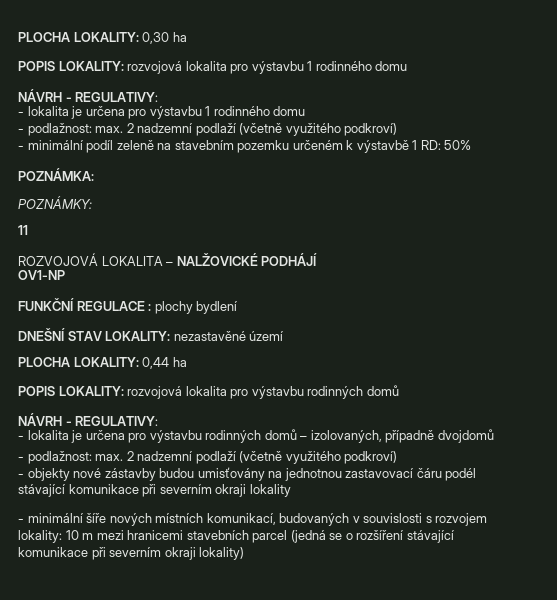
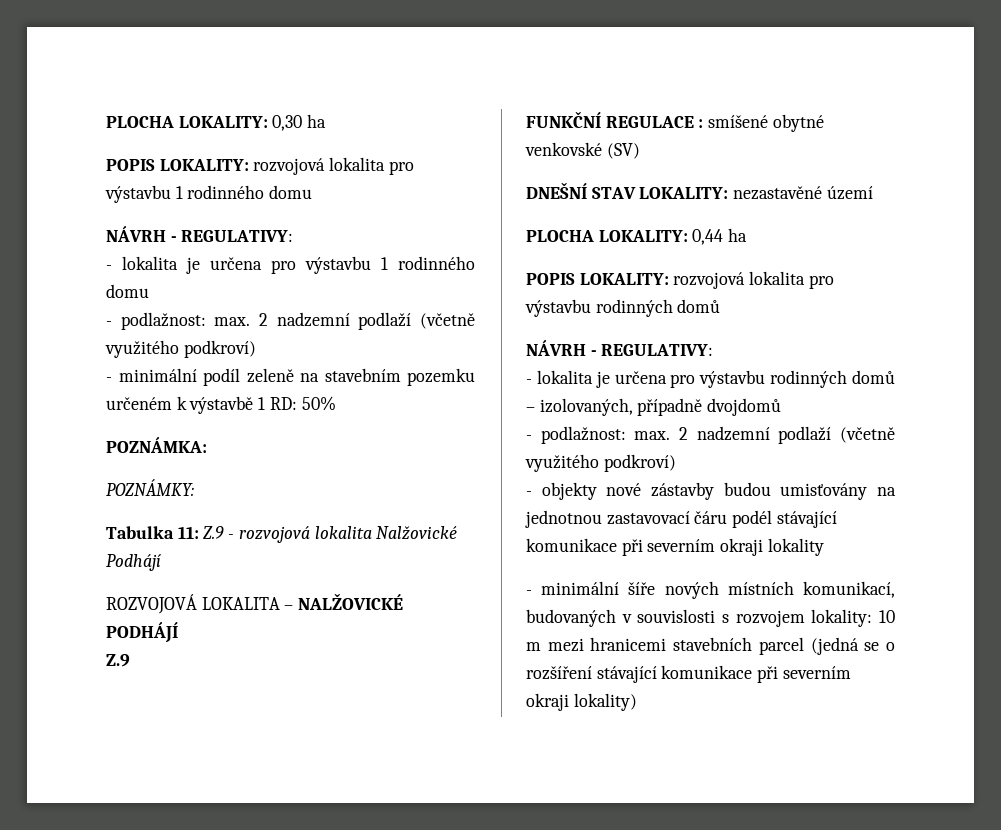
- 11
+ Tabulka 11: Z.9 - rozvojová lokalita Nalžovické Podhájí
  ROZVOJOVÁ LOKALITA – NALŽOVICKÉ PODHÁJÍ
- OV1-NP
+ Z.9
- FUNKČNÍ REGULACE : plochy bydlení
+ FUNKČNÍ REGULACE : smíšené obytné venkovské (SV)

